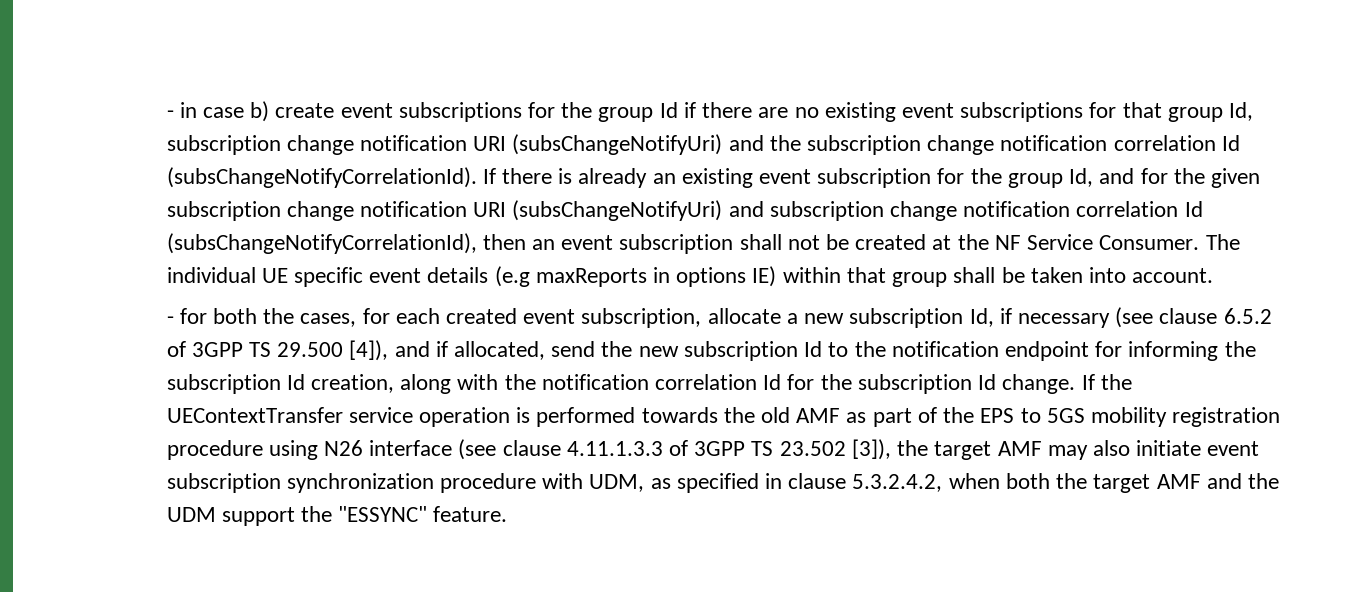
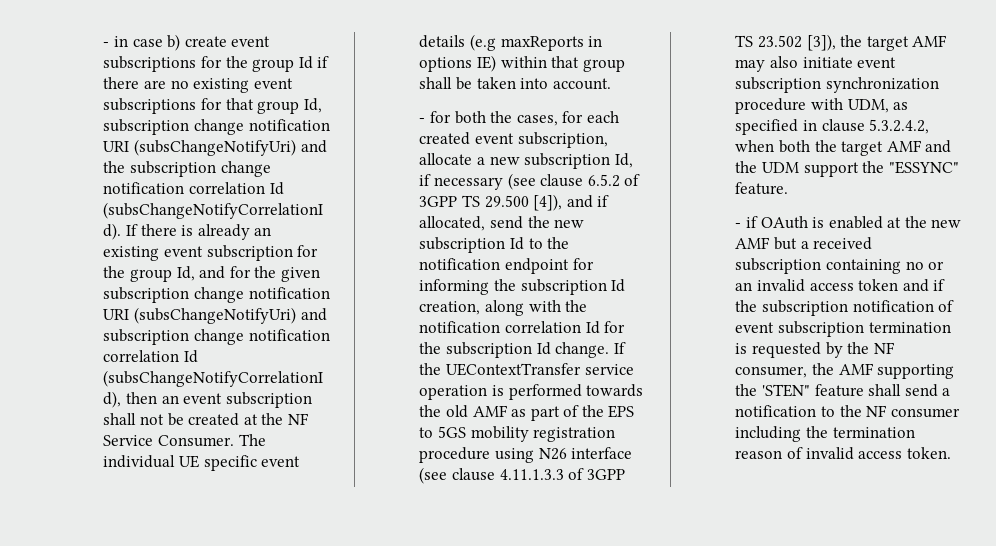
+ - if OAuth is enabled at the new AMF but a received subscription containing no or an invalid access token and if the subscription notification of event subscription termination is requested by the NF consumer, the AMF supporting the 'STEN" feature shall send a notification to the NF consumer including the termination reason of invalid access token.

